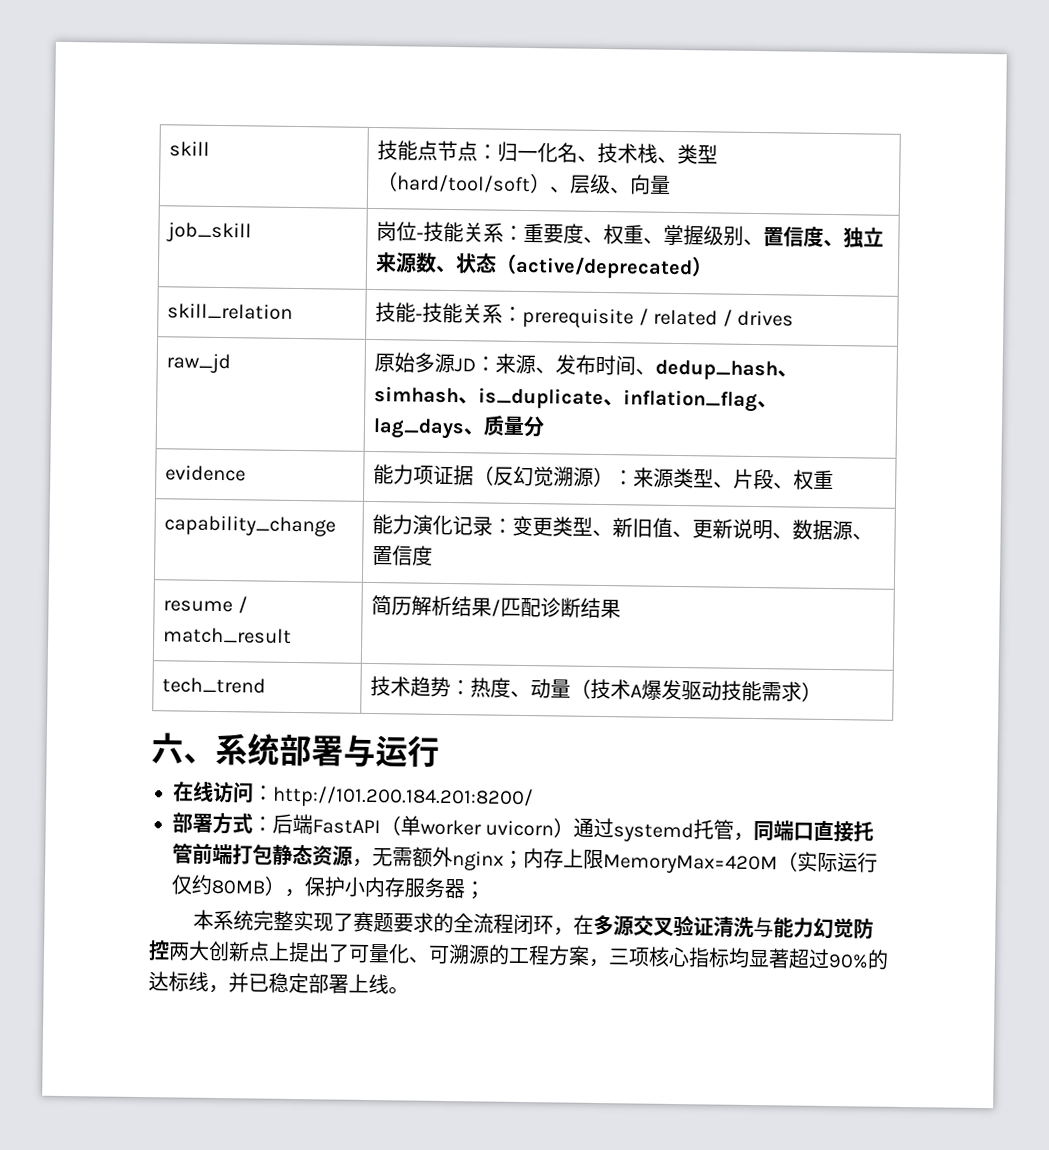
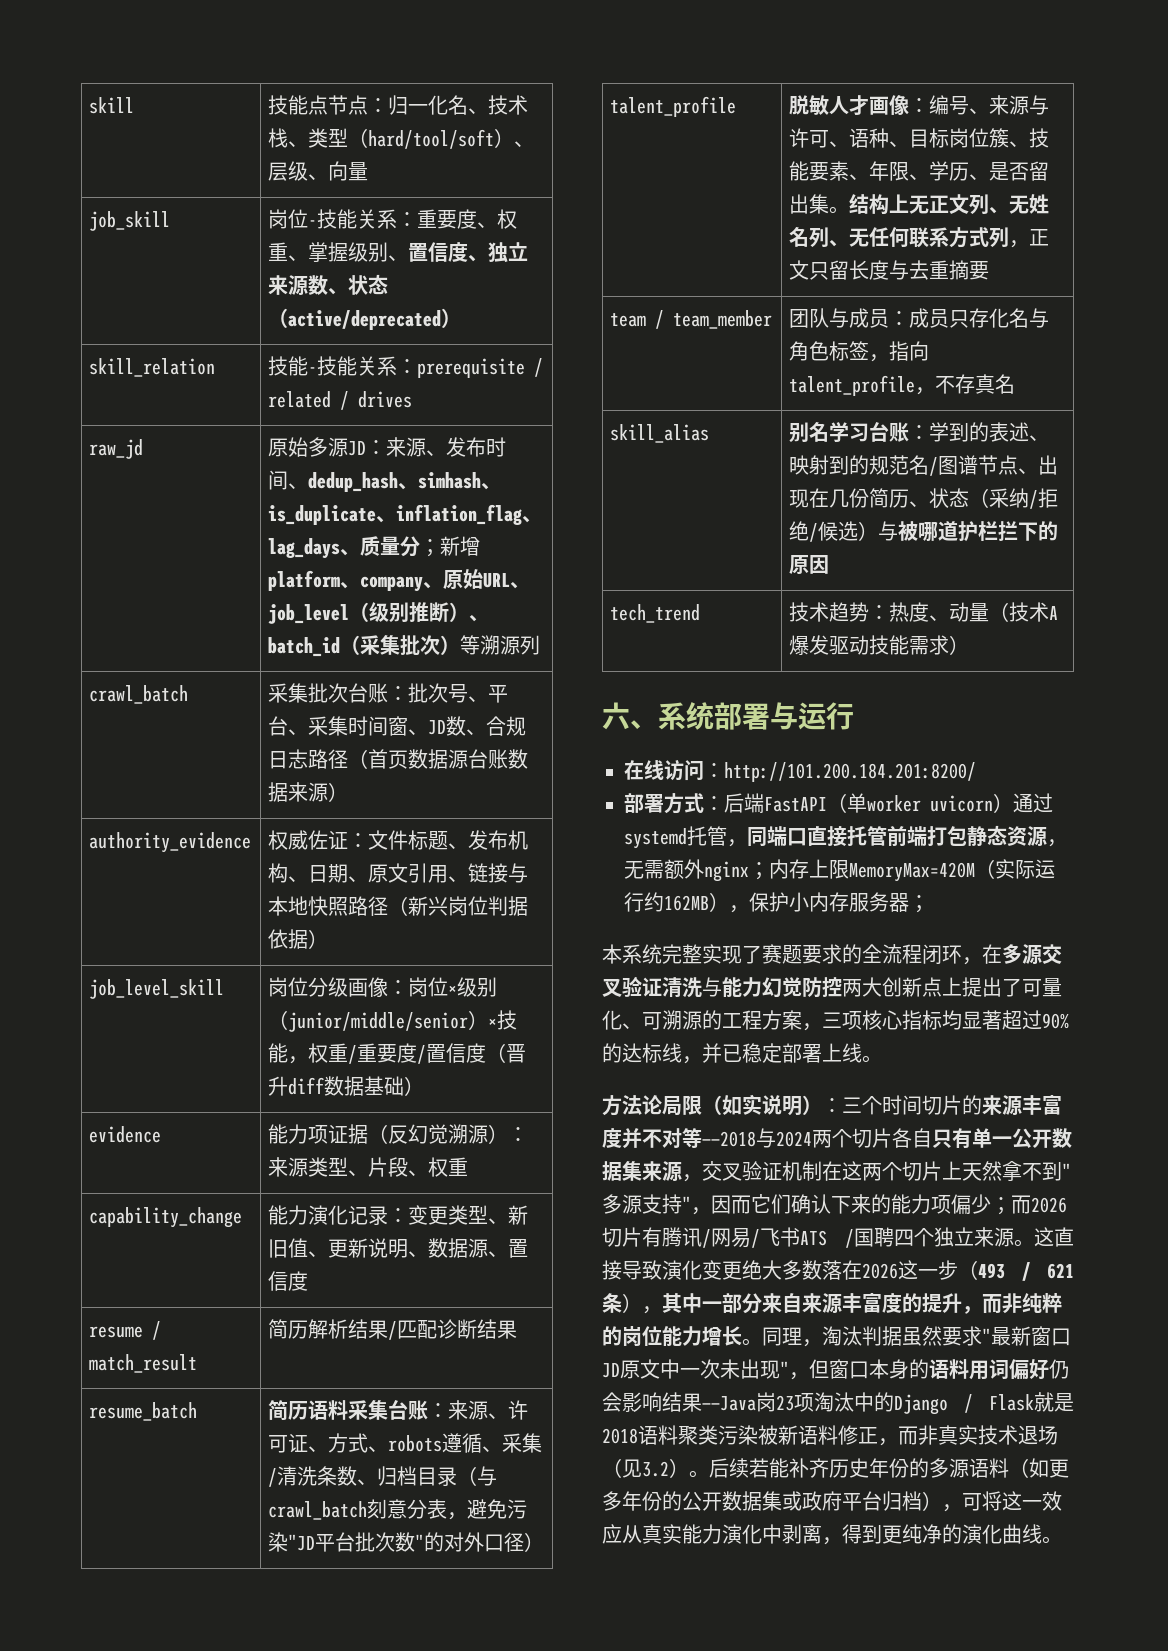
- raw_jd | 原始多源JD：来源、发布时间、dedup_hash、simhash、is_duplicate、inflation_flag、lag_days、质量分
+ raw_jd | 原始多源JD：来源、发布时间、dedup_hash、simhash、is_duplicate、inflation_flag、lag_days、质量分；新增platform、company、原始URL、job_level（级别推断）、batch_id（采集批次）等溯源列
+ crawl_batch | 采集批次台账：批次号、平台、采集时间窗、JD数、合规日志路径（首页数据源台账数据来源）
+ authority_evidence | 权威佐证：文件标题、发布机构、日期、原文引用、链接与本地快照路径（新兴岗位判据依据）
+ job_level_skill | 岗位分级画像：岗位×级别（junior/middle/senior）×技能，权重/重要度/置信度（晋升diff数据基础）
+ resume_batch | 简历语料采集台账：来源、许可证、方式、robots遵循、采集/清洗条数、归档目录（与crawl_batch刻意分表，避免污染"JD平台批次数"的对外口径）
+ talent_profile | 脱敏人才画像：编号、来源与许可、语种、目标岗位簇、技能要素、年限、学历、是否留出集。结构上无正文列、无姓名列、无任何联系方式列，正文只留长度与去重摘要
+ team / team_member | 团队与成员：成员只存化名与角色标签，指向talent_profile，不存真名
+ skill_alias | 别名学习台账：学到的表述、映射到的规范名/图谱节点、出现在几份简历、状态（采纳/拒绝/候选）与被哪道护栏拦下的原因
- 部署方式：后端FastAPI（单worker uvicorn）通过systemd托管，同端口直接托管前端打包静态资源，无需额外nginx；内存上限MemoryMax=420M（实际运行仅约80MB），保护小内存服务器；
+ 部署方式：后端FastAPI（单worker uvicorn）通过systemd托管，同端口直接托管前端打包静态资源，无需额外nginx；内存上限MemoryMax=420M（实际运行约162MB），保护小内存服务器；
+ 方法论局限（如实说明）：三个时间切片的来源丰富度并不对等——2018与2024两个切片各自只有单一公开数据集来源，交叉验证机制在这两个切片上天然拿不到"多源支持"，因而它们确认下来的能力项偏少；而2026切片有腾讯/网易/飞书ATS /国聘四个独立来源。这直接导致演化变更绝大多数落在2026这一步（493 / 621条），其中一部分来自来源丰富度的提升，而非纯粹的岗位能力增长。同理，淘汰判据虽然要求"最新窗口JD原文中一次未出现"，但窗口本身的语料用词偏好仍会影响结果——Java岗23项淘汰中的Django / Flask就是2018语料聚类污染被新语料修正，而非真实技术退场（见3.2）。后续若能补齐历史年份的多源语料（如更多年份的公开数据集或政府平台归档），可将这一效应从真实能力演化中剥离，得到更纯净的演化曲线。

